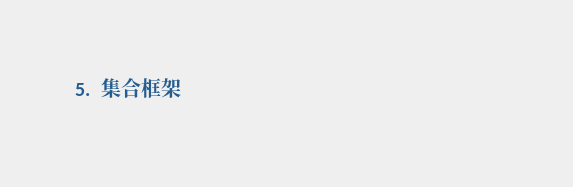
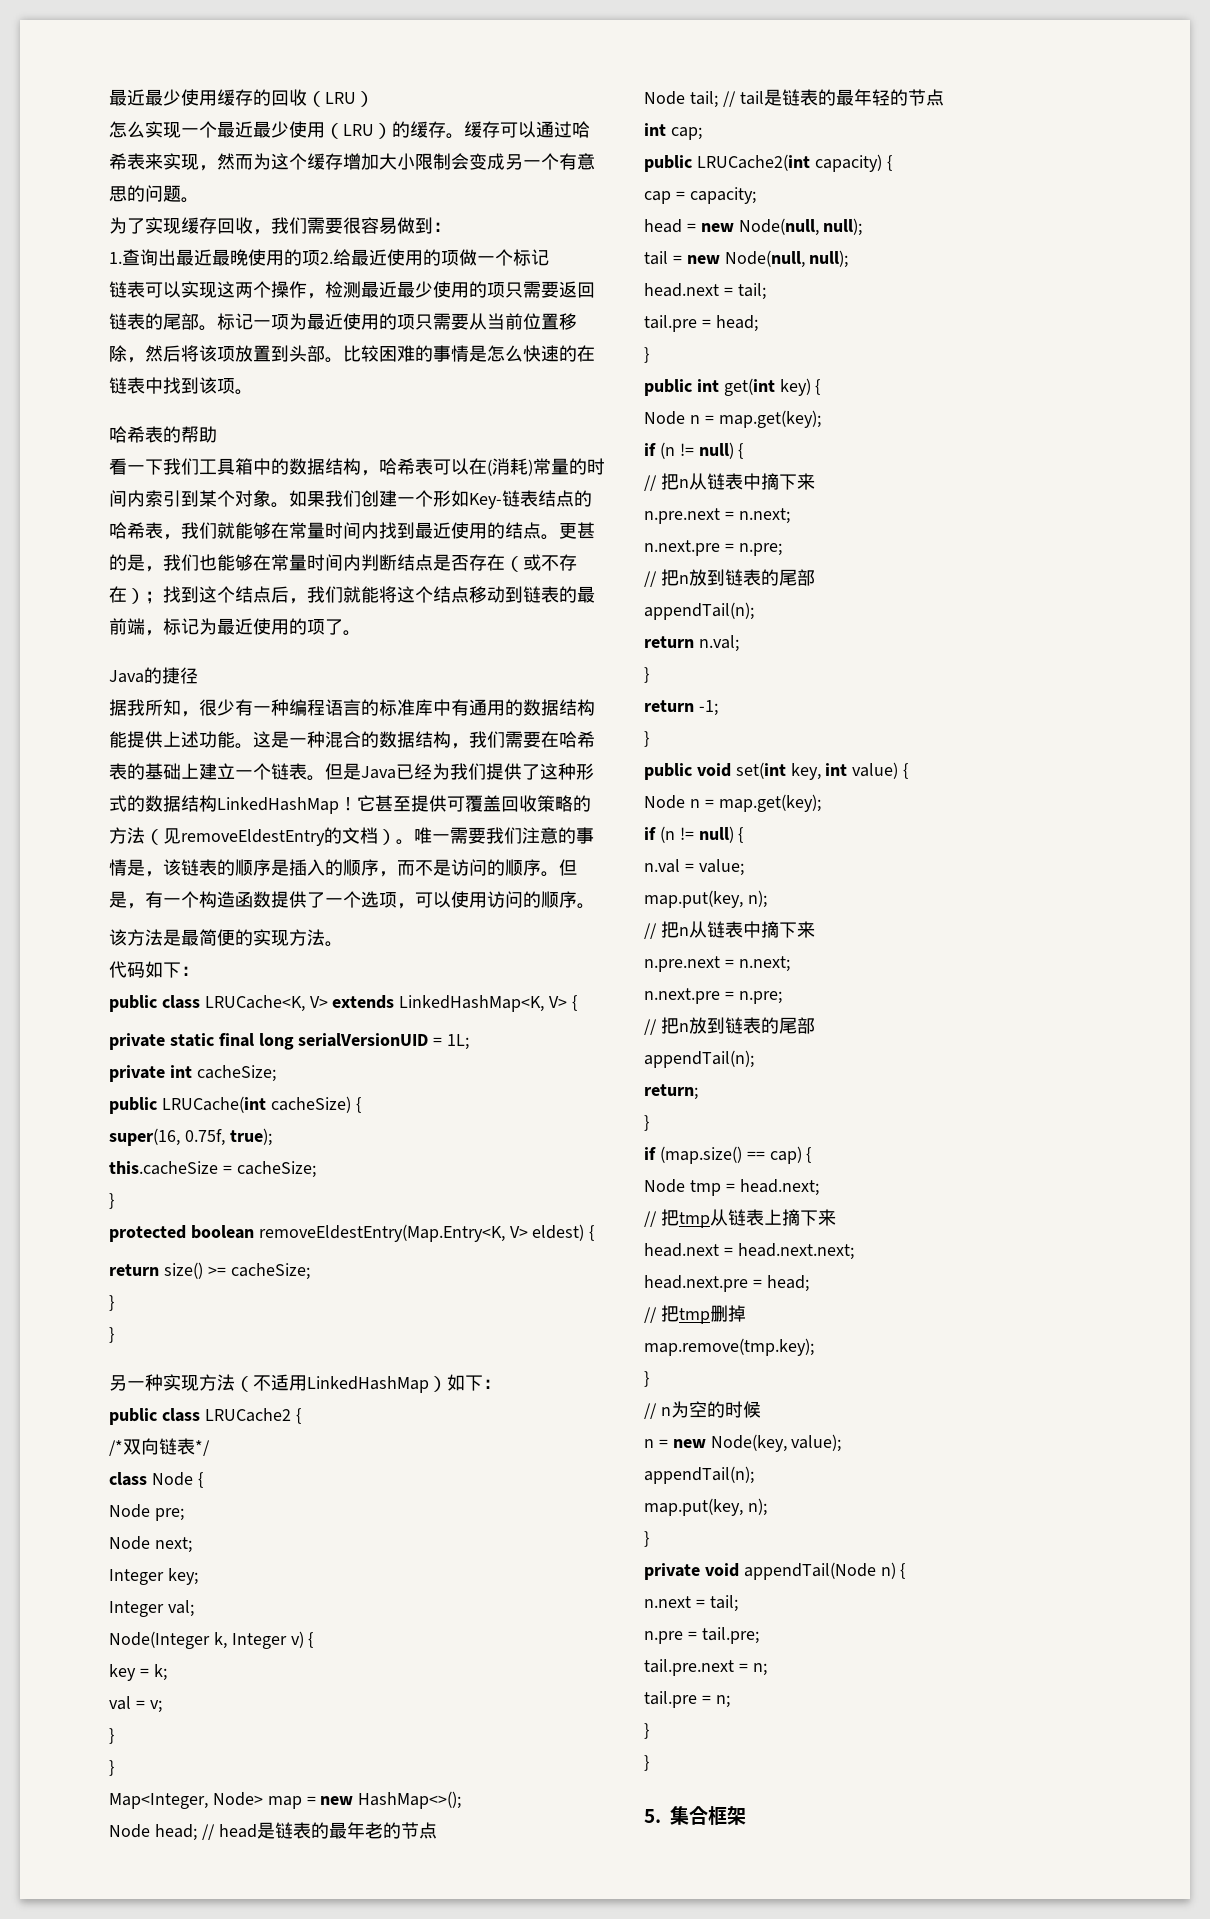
+ 最近最少使用缓存的回收（LRU）
+ 怎么实现一个最近最少使用（LRU）的缓存。缓存可以通过哈希表来实现，然而为这个缓存增加大小限制会变成另一个有意思的问题。
+ 为了实现缓存回收，我们需要很容易做到：
+ 1.查询出最近最晚使用的项2.给最近使用的项做一个标记
+ 链表可以实现这两个操作，检测最近最少使用的项只需要返回链表的尾部。标记一项为最近使用的项只需要从当前位置移除，然后将该项放置到头部。比较困难的事情是怎么快速的在链表中找到该项。
+ 哈希表的帮助
+ 看一下我们工具箱中的数据结构，哈希表可以在(消耗)常量的时间内索引到某个对象。如果我们创建一个形如Key-链表结点的哈希表，我们就能够在常量时间内找到最近使用的结点。更甚的是，我们也能够在常量时间内判断结点是否存在（或不存在）；找到这个结点后，我们就能将这个结点移动到链表的最前端，标记为最近使用的项了。
+ Java的捷径
+ 据我所知，很少有一种编程语言的标准库中有通用的数据结构能提供上述功能。这是一种混合的数据结构，我们需要在哈希表的基础上建立一个链表。但是Java已经为我们提供了这种形式的数据结构LinkedHashMap！它甚至提供可覆盖回收策略的方法（见removeEldestEntry的文档）。唯一需要我们注意的事情是，该链表的顺序是插入的顺序，而不是访问的顺序。但是，有一个构造函数提供了一个选项，可以使用访问的顺序。
+ 该方法是最简便的实现方法。
+ 代码如下：
+ public class LRUCache<K, V> extends LinkedHashMap<K, V> {
+ private static final long serialVersionUID = 1L;
+ private int cacheSize;
+ public LRUCache(int cacheSize) {
+ super(16, 0.75f, true);
+ this.cacheSize = cacheSize;
+ }
+ protected boolean removeEldestEntry(Map.Entry<K, V> eldest) {
+ return size() >= cacheSize;
+ }
+ }
+ 另一种实现方法（不适用LinkedHashMap）如下：
+ public class LRUCache2 {
+ /*双向链表*/
+ class Node {
+ Node pre;
+ Node next;
+ Integer key;
+ Integer val;
+ Node(Integer k, Integer v) {
+ key = k;
+ val = v;
+ }
+ }
+ Map<Integer, Node> map = new HashMap<>();
+ Node head; // head是链表的最年老的节点
+ Node tail; // tail是链表的最年轻的节点
+ int cap;
+ public LRUCache2(int capacity) {
+ cap = capacity;
+ head = new Node(null, null);
+ tail = new Node(null, null);
+ head.next = tail;
+ tail.pre = head;
+ }
+ public int get(int key) {
+ Node n = map.get(key);
+ if (n != null) {
+ // 把n从链表中摘下来
+ n.pre.next = n.next;
+ n.next.pre = n.pre;
+ // 把n放到链表的尾部
+ appendTail(n);
+ return n.val;
+ }
+ return -1;
+ }
+ public void set(int key, int value) {
+ Node n = map.get(key);
+ if (n != null) {
+ n.val = value;
+ map.put(key, n);
+ // 把n从链表中摘下来
+ n.pre.next = n.next;
+ n.next.pre = n.pre;
+ // 把n放到链表的尾部
+ appendTail(n);
+ return;
+ }
+ if (map.size() == cap) {
+ Node tmp = head.next;
+ // 把tmp从链表上摘下来
+ head.next = head.next.next;
+ head.next.pre = head;
+ // 把tmp删掉
+ map.remove(tmp.key);
+ }
+ // n为空的时候
+ n = new Node(key, value);
+ appendTail(n);
+ map.put(key, n);
+ }
+ private void appendTail(Node n) {
+ n.next = tail;
+ n.pre = tail.pre;
+ tail.pre.next = n;
+ tail.pre = n;
+ }
+ }

